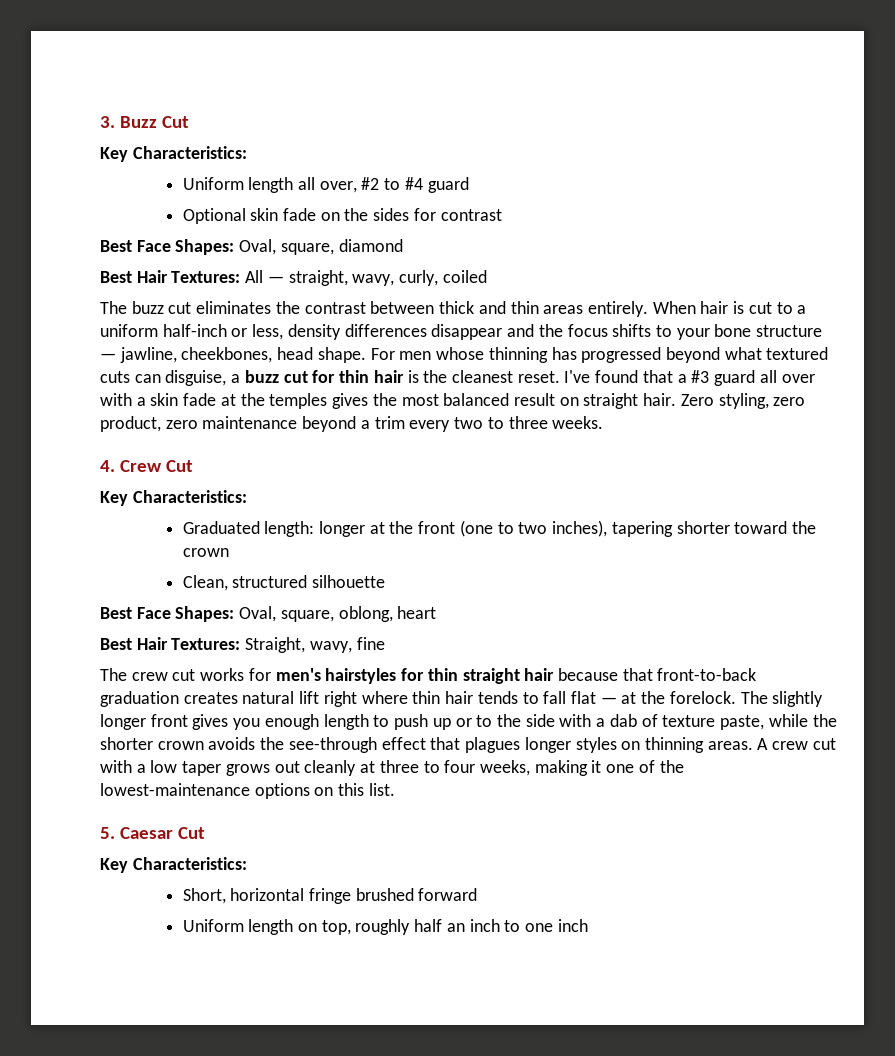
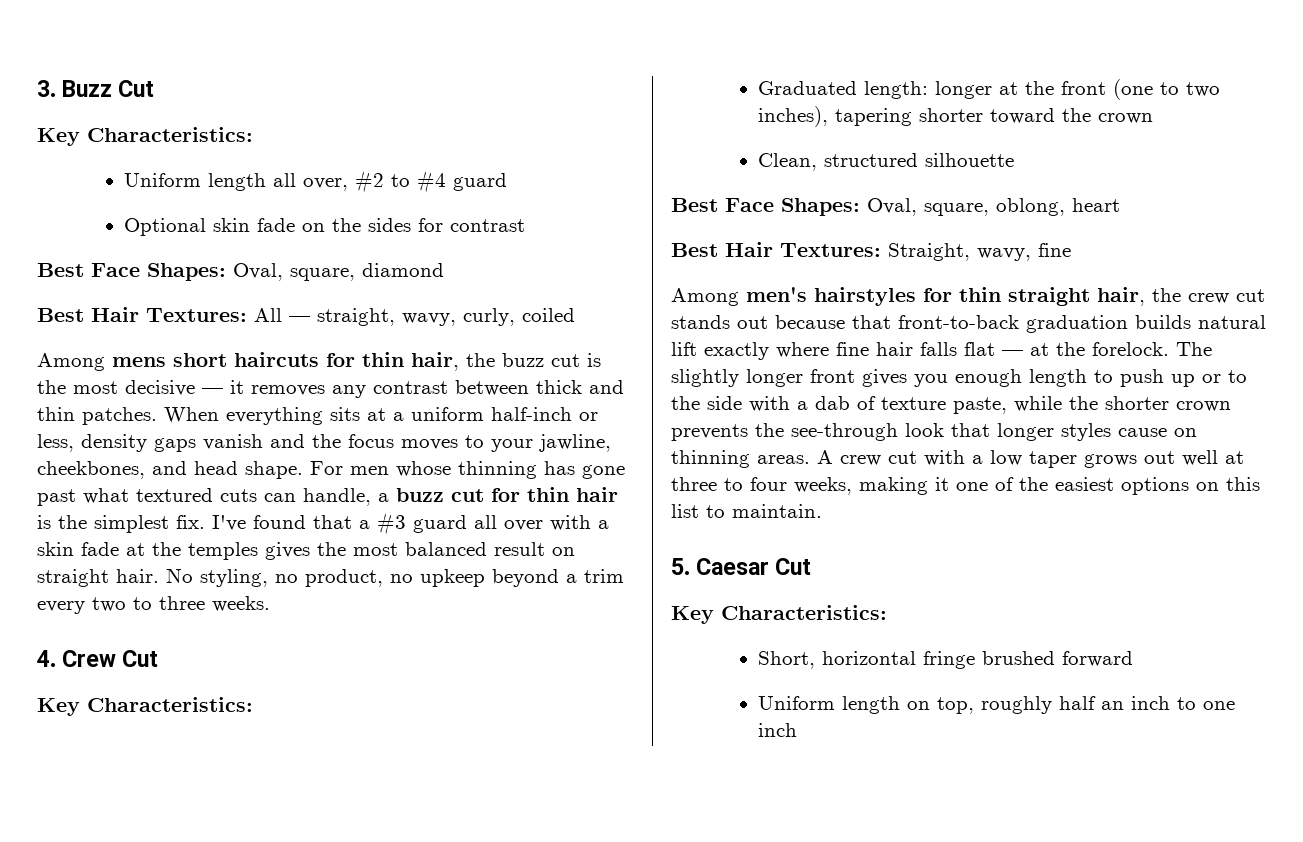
- The buzz cut eliminates the contrast between thick and thin areas entirely. When hair is cut to a uniform half-inch or less, density differences disappear and the focus shifts to your bone structure — jawline, cheekbones, head shape.
+ Among mens short haircuts for thin hair, the buzz cut is the most decisive — it removes any contrast between thick and thin patches. When everything sits at a uniform half-inch or less, density gaps vanish and the focus moves to your jawline, cheekbones, and head shape.
- For men whose thinning has progressed beyond what textured cuts can disguise, a buzz cut for thin hair is the cleanest reset.
+ For men whose thinning has gone past what textured cuts can handle, a buzz cut for thin hair is the simplest fix.
- Zero styling, zero product, zero maintenance beyond a trim every two to three weeks.
+ No styling, no product, no upkeep beyond a trim every two to three weeks.
- The crew cut works for men's hairstyles for thin straight hair because that front-to-back graduation creates natural lift right where thin hair tends to fall flat — at the forelock.
+ Among men's hairstyles for thin straight hair, the crew cut stands out because that front-to-back graduation builds natural lift exactly where fine hair falls flat — at the forelock.
- The slightly longer front gives you enough length to push up or to the side with a dab of texture paste, while the shorter crown avoids the see-through effect that plagues longer styles on thinning areas.
+ The slightly longer front gives you enough length to push up or to the side with a dab of texture paste, while the shorter crown prevents the see-through look that longer styles cause on thinning areas.
- A crew cut with a low taper grows out cleanly at three to four weeks, making it one of the lowest-maintenance options on this list.
+ A crew cut with a low taper grows out well at three to four weeks, making it one of the easiest options on this list to maintain.

